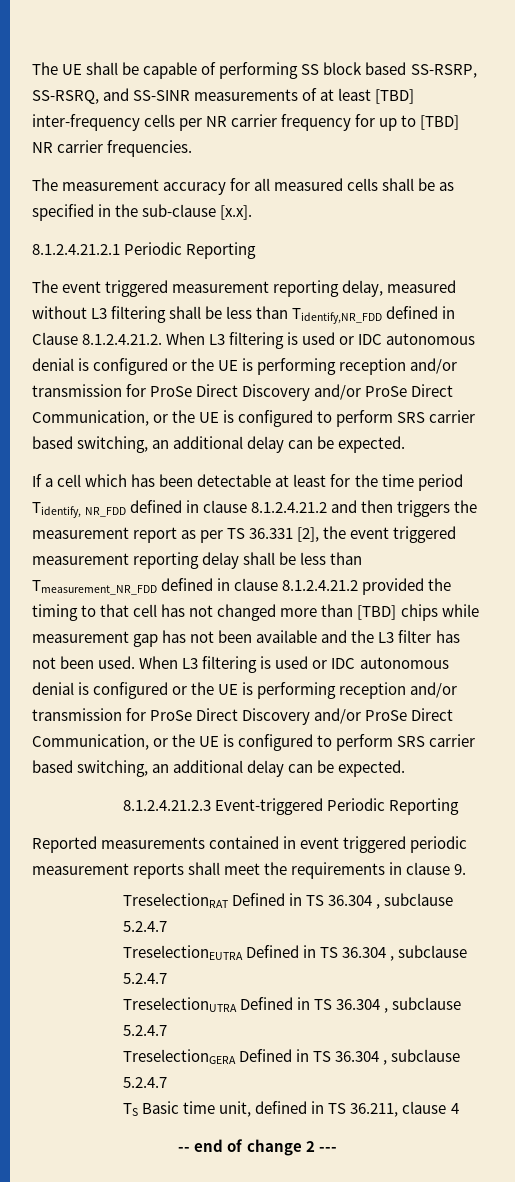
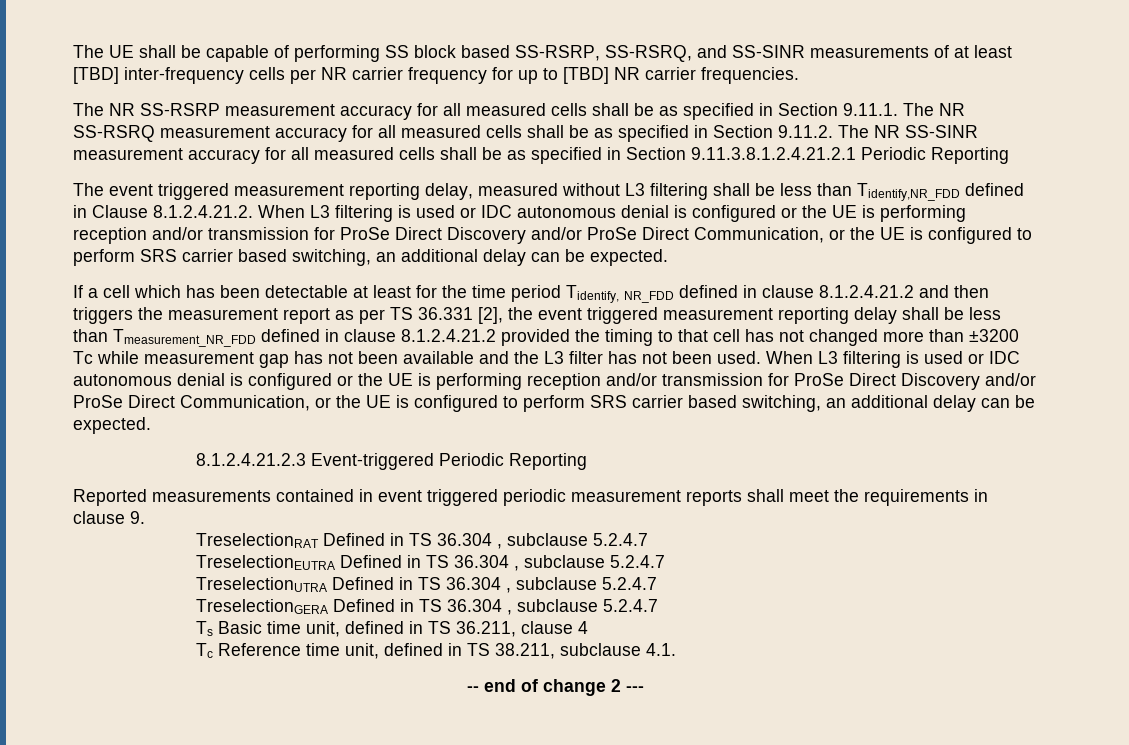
- The measurement accuracy for all measured cells shall be as specified in the sub-clause [x.x].
- 8.1.2.4.21.2.1 Periodic Reporting
+ The NR SS-RSRP measurement accuracy for all measured cells shall be as specified in Section 9.11.1. The NR SS-RSRQ measurement accuracy for all measured cells shall be as specified in Section 9.11.2. The NR SS-SINR measurement accuracy for all measured cells shall be as specified in Section 9.11.3.8.1.2.4.21.2.1 Periodic Reporting
- If a cell which has been detectable at least for the time period Tidentify, NR_FDD defined in clause 8.1.2.4.21.2 and then triggers the measurement report as per TS 36.331 [2], the event triggered measurement reporting delay shall be less than Tmeasurement_NR_FDD defined in clause 8.1.2.4.21.2 provided the timing to that cell has not changed more than [TBD] chips while measurement gap has not been available and the L3 filter has not been used.
+ If a cell which has been detectable at least for the time period Tidentify, NR_FDD defined in clause 8.1.2.4.21.2 and then triggers the measurement report as per TS 36.331 [2], the event triggered measurement reporting delay shall be less than Tmeasurement_NR_FDD defined in clause 8.1.2.4.21.2 provided the timing to that cell has not changed more than ±3200 Tc while measurement gap has not been available and the L3 filter has not been used.
- TS Basic time unit, defined in TS 36.211, clause 4
+ Ts Basic time unit, defined in TS 36.211, clause 4
+ Tc Reference time unit, defined in TS 38.211, subclause 4.1.

